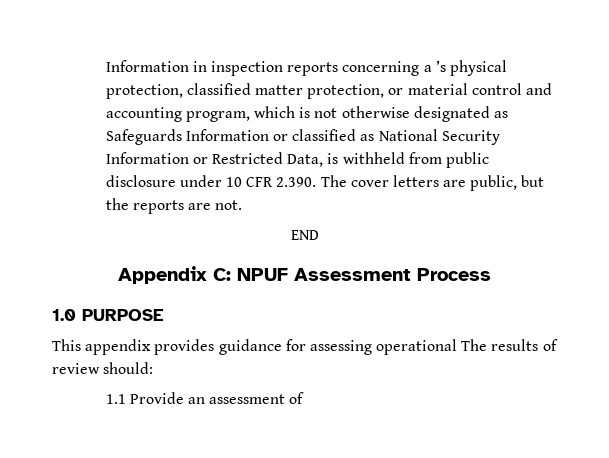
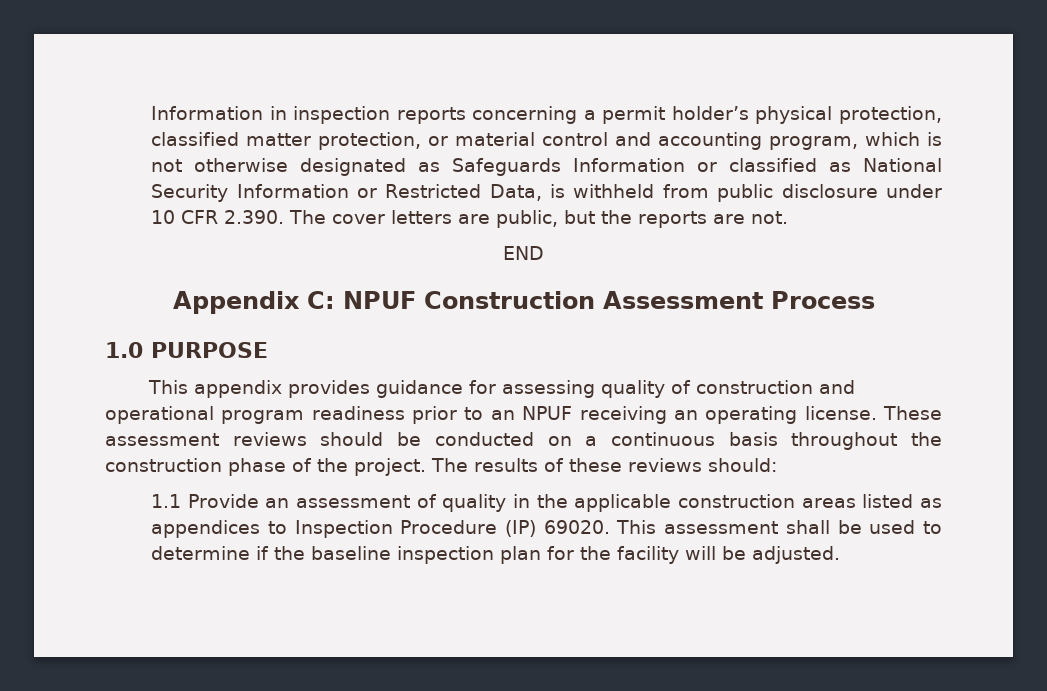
- Information in inspection reports concerning a ’s physical protection, classified matter protection, or material control and accounting program, which is not otherwise designated as Safeguards Information or classified as National Security Information or Restricted Data, is withheld from public disclosure under 10 CFR 2.390. The cover letters are public, but the reports are not.
+ Information in inspection reports concerning a permit holder’s physical protection, classified matter protection, or material control and accounting program, which is not otherwise designated as Safeguards Information or classified as National Security Information or Restricted Data, is withheld from public disclosure under 10 CFR 2.390. The cover letters are public, but the reports are not.
- Appendix C: NPUF Assessment Process
+ Appendix C: NPUF Construction Assessment Process
- This appendix provides guidance for assessing operational The results of review should:
+ This appendix provides guidance for assessing quality of construction and operational program readiness prior to an NPUF receiving an operating license. These assessment reviews should be conducted on a continuous basis throughout the construction phase of the project. The results of these reviews should:
- 1.1 Provide an assessment of
+ 1.1 Provide an assessment of quality in the applicable construction areas listed as appendices to Inspection Procedure (IP) 69020. This assessment shall be used to determine if the baseline inspection plan for the facility will be adjusted.

